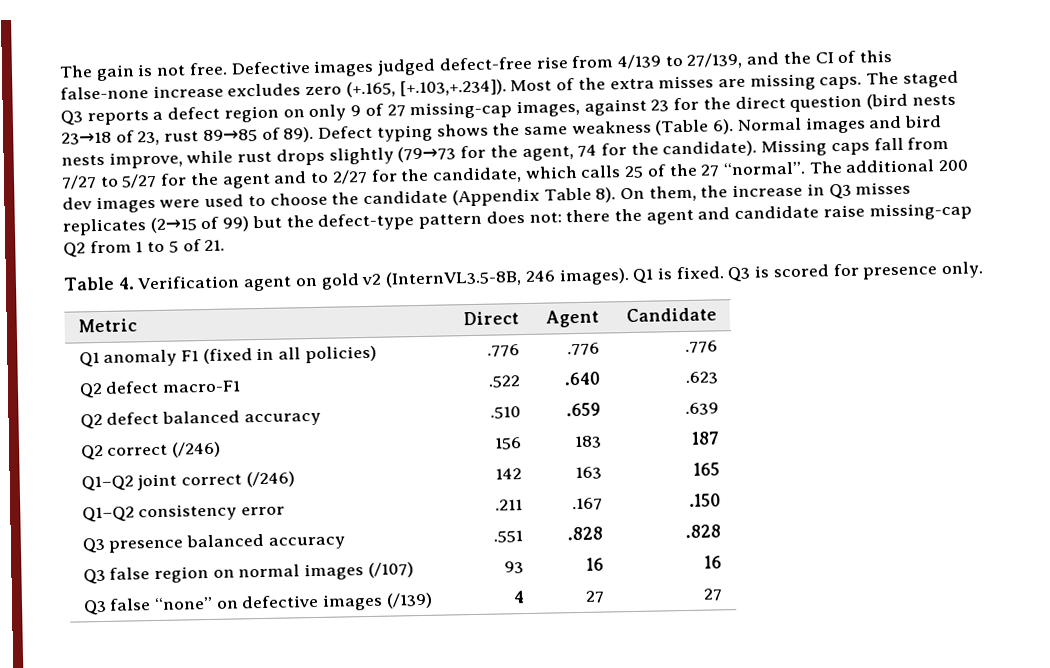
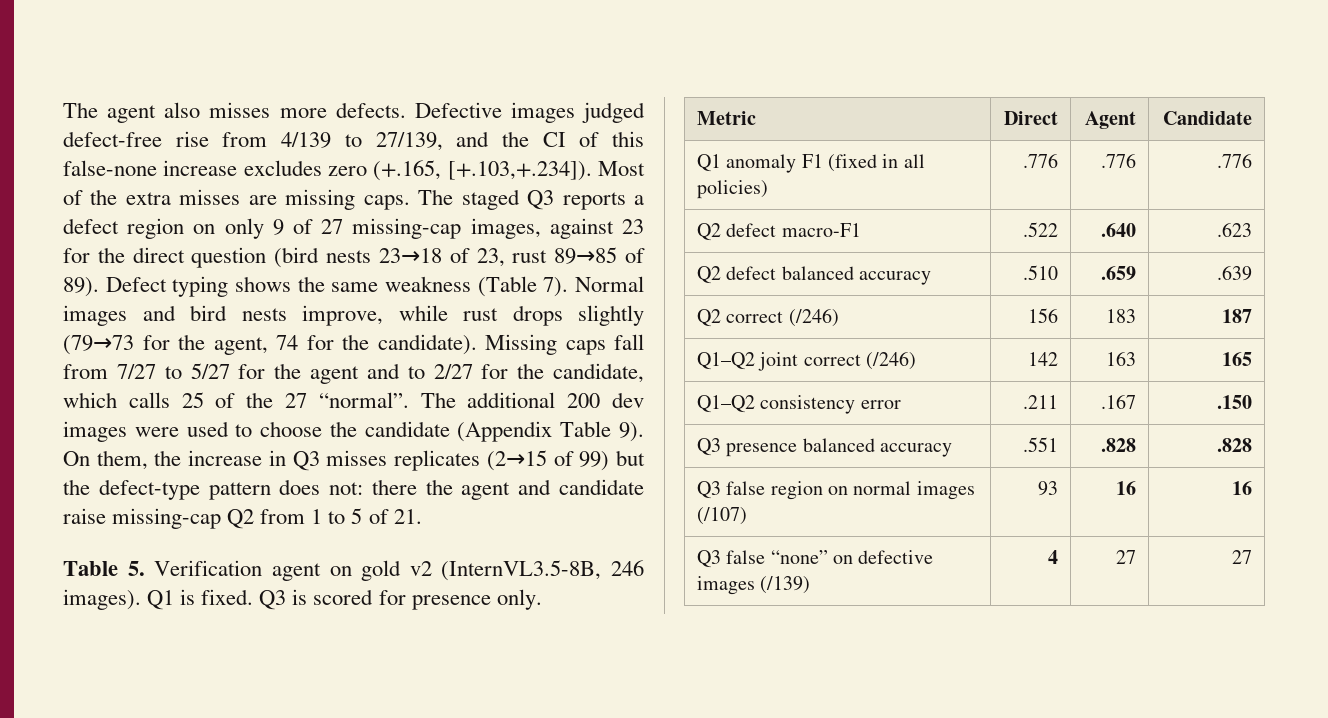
- The gain is not free.
+ The agent also misses more defects.
- Defect typing shows the same weakness (Table 6).
+ Defect typing shows the same weakness (Table 7).
- The additional 200 dev images were used to choose the candidate (Appendix Table 8).
+ The additional 200 dev images were used to choose the candidate (Appendix Table 9).
- Table 4. Verification agent on gold v2 (InternVL3.5-8B, 246 images).
+ Table 5. Verification agent on gold v2 (InternVL3.5-8B, 246 images).

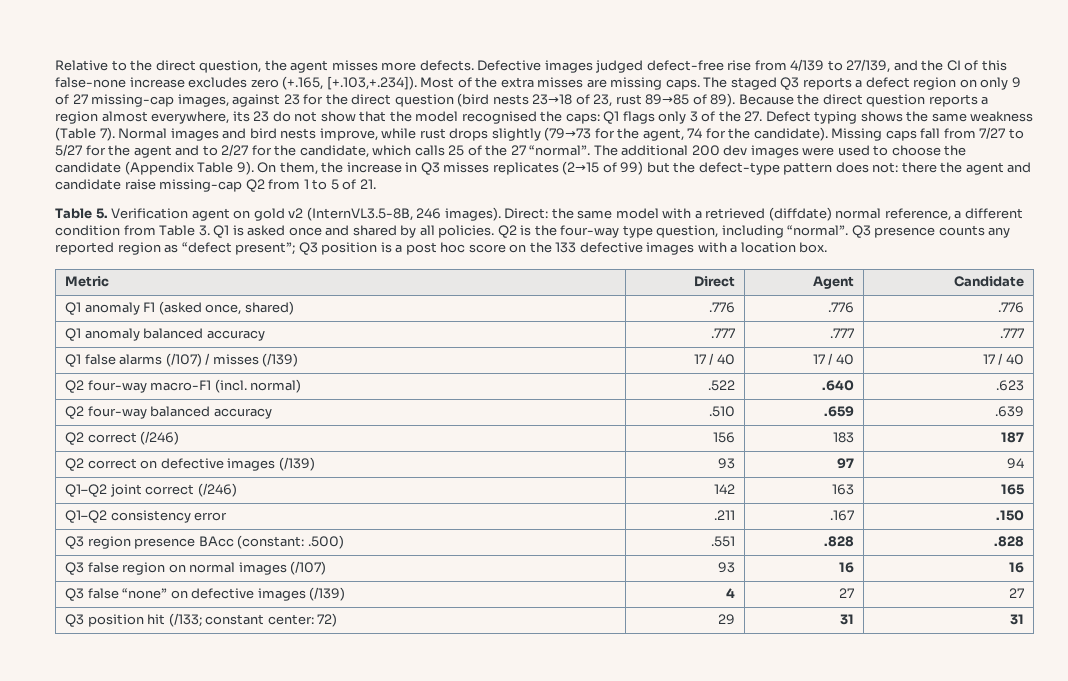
- The agent also misses more defects.
+ Relative to the direct question, the agent misses more defects.
- Defect typing shows the same weakness (Table 7).
+ Because the direct question reports a region almost everywhere, its 23 do not show that the model recognised the caps: Q1 flags only 3 of the 27. Defect typing shows the same weakness (Table 7).
- Q1 is fixed. Q3 is scored for presence only.
+ Direct: the same model with a retrieved (diffdate) normal reference, a different condition from Table 3. Q1 is asked once and shared by all policies. Q2 is the four-way type question, including “normal”. Q3 presence counts any reported region as “defect present”; Q3 position is a post hoc score on the 133 defective images with a location box.
- Q1 anomaly F1 (fixed in all policies) | .776 | .776 | .776
+ Q1 anomaly F1 (asked once, shared) | .776 | .776 | .776
- Q2 defect macro-F1 | .522 | .640 | .623
+ Q1 anomaly balanced accuracy | .777 | .777 | .777
+ Q1 false alarms (/107) / misses (/139) | 17 / 40 | 17 / 40 | 17 / 40
+ Q2 four-way macro-F1 (incl. normal) | .522 | .640 | .623
- Q2 defect balanced accuracy | .510 | .659 | .639
+ Q2 four-way balanced accuracy | .510 | .659 | .639
+ Q2 correct on defective images (/139) | 93 | 97 | 94
- Q3 presence balanced accuracy | .551 | .828 | .828
+ Q3 region presence BAcc (constant: .500) | .551 | .828 | .828
+ Q3 position hit (/133; constant center: 72) | 29 | 31 | 31

